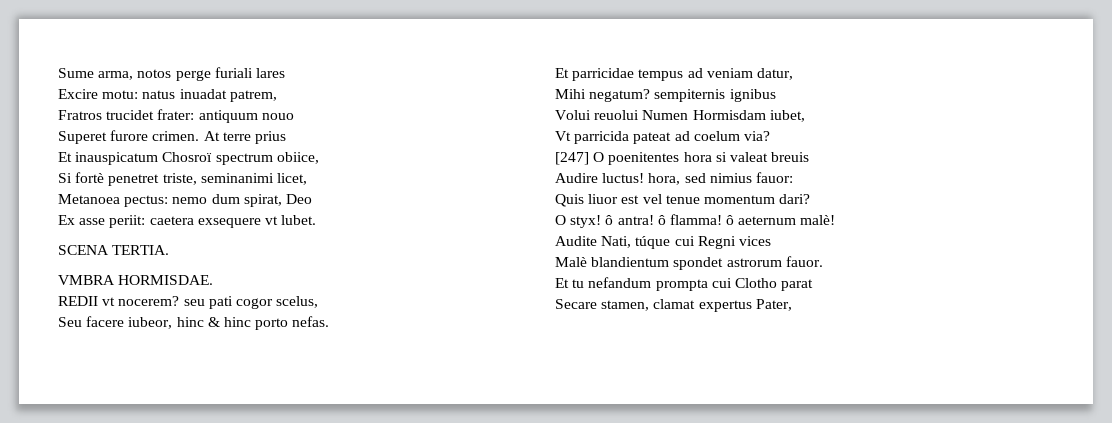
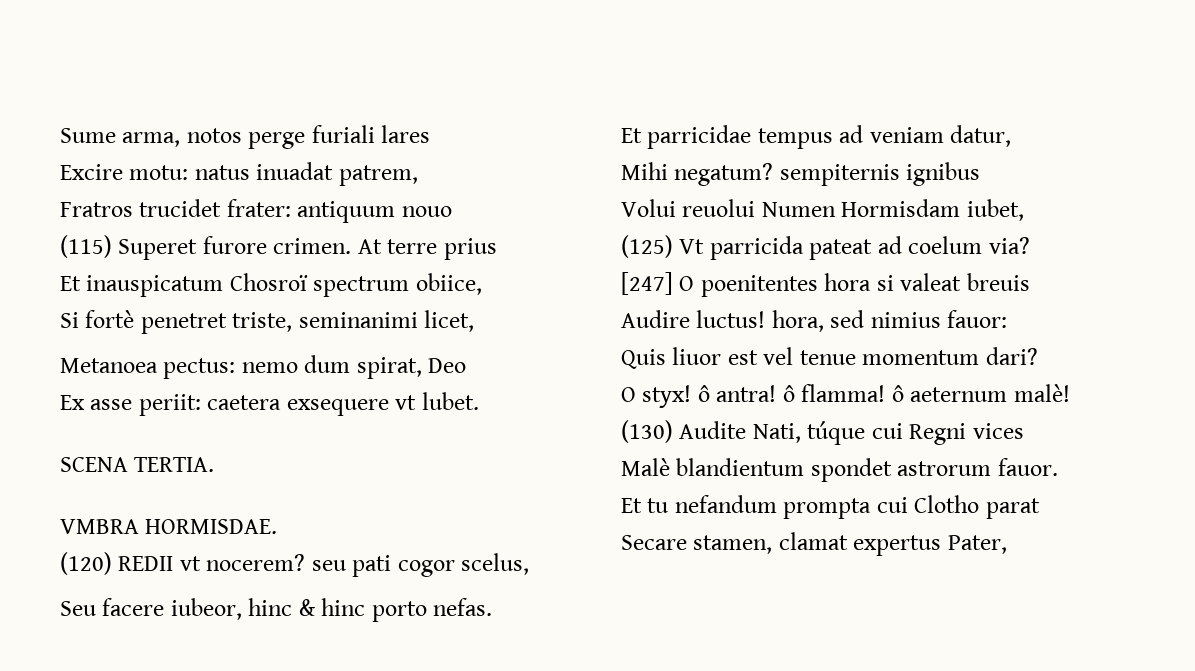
- Superet furore crimen.
+ (115) Superet furore crimen.
- REDII vt nocerem? seu pati cogor scelus,
+ (120) REDII vt nocerem? seu pati cogor scelus,
- Vt parricida pateat ad coelum via?
+ (125) Vt parricida pateat ad coelum via?
- Audite Nati, túque cui Regni vices
+ (130) Audite Nati, túque cui Regni vices

